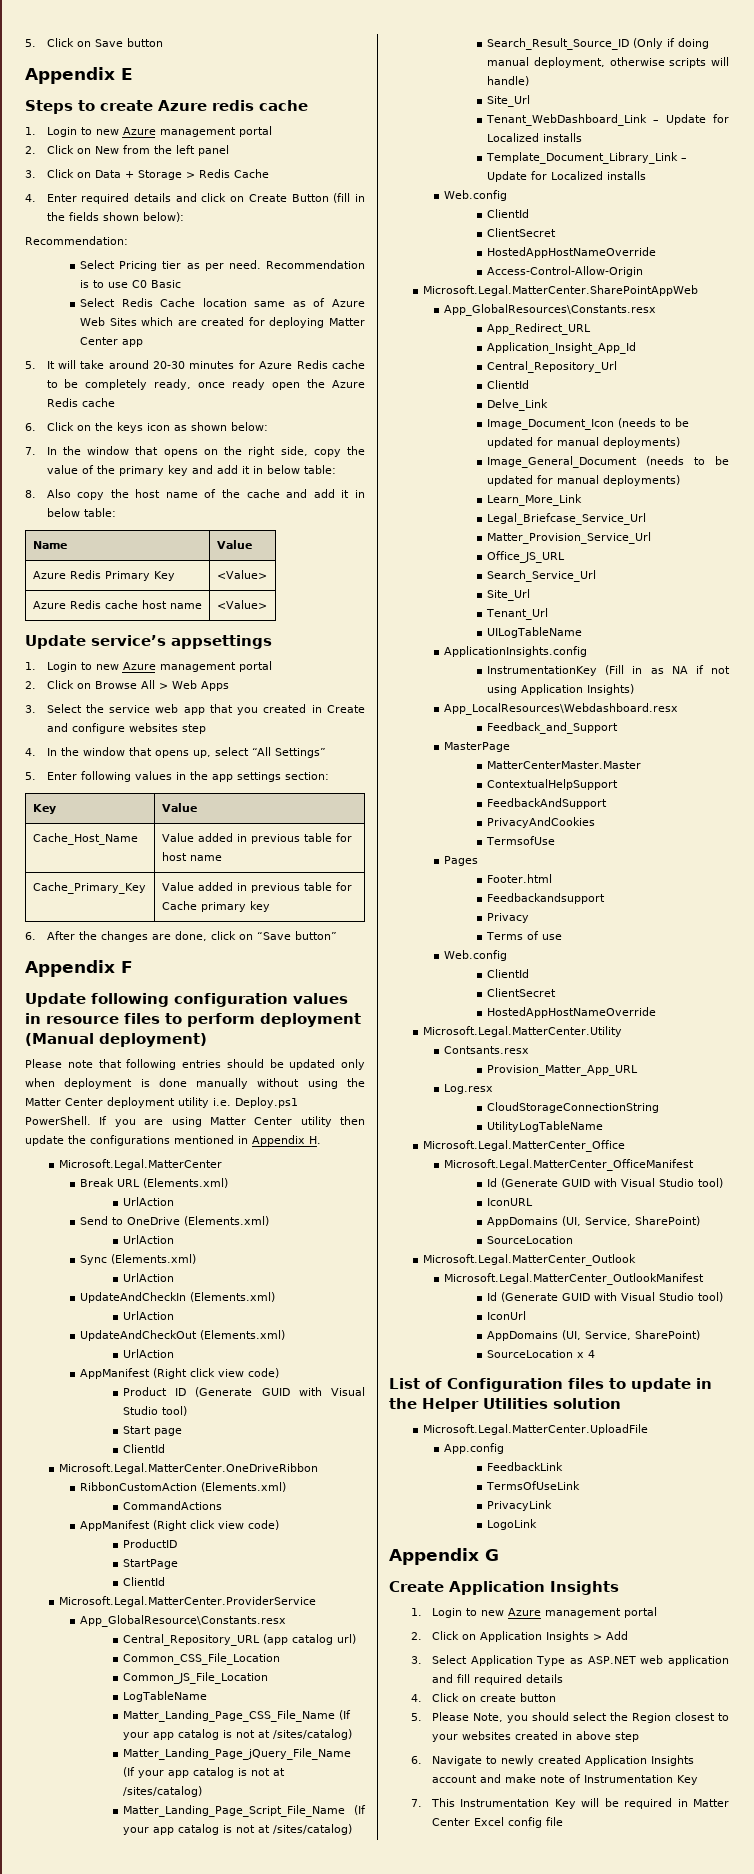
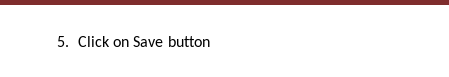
- Appendix E
- Steps to create Azure redis cache
- 1. Login to new Azure management portal
- 2. Click on New from the left panel
- 3. Click on Data + Storage > Redis Cache
- 4. Enter required details and click on Create Button (fill in the fields shown below):
- Recommendation:
- Select Pricing tier as per need. Recommendation is to use C0 Basic
- Select Redis Cache location same as of Azure Web Sites which are created for deploying Matter Center app
- 5. It will take around 20-30 minutes for Azure Redis cache to be completely ready, once ready open the Azure Redis cache
- 6. Click on the keys icon as shown below:
- 7. In the window that opens on the right side, copy the value of the primary key and add it in below table:
- 8. Also copy the host name of the cache and add it in below table:
- Name | Value
- Azure Redis Primary Key | <Value>
- Azure Redis cache host name | <Value>
- Update service’s appsettings
- 1. Login to new Azure management portal
- 2. Click on Browse All > Web Apps
- 3. Select the service web app that you created in Create and configure websites step
- 4. In the window that opens up, select “All Settings”
- 5. Enter following values in the app settings section:
- Key | Value
- Cache_Host_Name | Value added in previous table for host name
- Cache_Primary_Key | Value added in previous table for Cache primary key
- 6. After the changes are done, click on “Save button”
- Appendix F
- Update following configuration values in resource files to perform deployment (Manual deployment)
- Please note that following entries should be updated only when deployment is done manually without using the Matter Center deployment utility i.e. Deploy.ps1 PowerShell. If you are using Matter Center utility then update the configurations mentioned in Appendix H.
- Microsoft.Legal.MatterCenter
- Break URL (Elements.xml)
- UrlAction
- Send to OneDrive (Elements.xml)
- UrlAction
- Sync (Elements.xml)
- UrlAction
- UpdateAndCheckIn (Elements.xml)
- UrlAction
- UpdateAndCheckOut (Elements.xml)
- UrlAction
- AppManifest (Right click view code)
- Product ID (Generate GUID with Visual Studio tool)
- Start page
- ClientId
- Microsoft.Legal.MatterCenter.OneDriveRibbon
- RibbonCustomAction (Elements.xml)
- CommandActions
- AppManifest (Right click view code)
- ProductID
- StartPage
- ClientId
- Microsoft.Legal.MatterCenter.ProviderService
- App_GlobalResource\Constants.resx
- Central_Repository_URL (app catalog url)
- Common_CSS_File_Location
- Common_JS_File_Location
- LogTableName
- Matter_Landing_Page_CSS_File_Name (If your app catalog is not at /sites/catalog)
- Matter_Landing_Page_jQuery_File_Name (If your app catalog is not at /sites/catalog)
- Matter_Landing_Page_Script_File_Name (If your app catalog is not at /sites/catalog)
- Search_Result_Source_ID (Only if doing manual deployment, otherwise scripts will handle)
- Site_Url
- Tenant_WebDashboard_Link – Update for Localized installs
- Template_Document_Library_Link – Update for Localized installs
- Web.config
- ClientId
- ClientSecret
- HostedAppHostNameOverride
- Access-Control-Allow-Origin
- Microsoft.Legal.MatterCenter.SharePointAppWeb
- App_GlobalResources\Constants.resx
- App_Redirect_URL
- Application_Insight_App_Id
- Central_Repository_Url
- ClientId
- Delve_Link
- Image_Document_Icon (needs to be updated for manual deployments)
- Image_General_Document (needs to be updated for manual deployments)
- Learn_More_Link
- Legal_Briefcase_Service_Url
- Matter_Provision_Service_Url
- Office_JS_URL
- Search_Service_Url
- Site_Url
- Tenant_Url
- UILogTableName
- ApplicationInsights.config
- InstrumentationKey (Fill in as NA if not using Application Insights)
- App_LocalResources\Webdashboard.resx
- Feedback_and_Support
- MasterPage
- MatterCenterMaster.Master
- ContextualHelpSupport
- FeedbackAndSupport
- PrivacyAndCookies
- TermsofUse
- Pages
- Footer.html
- Feedbackandsupport
- Privacy
- Terms of use
- Web.config
- ClientId
- ClientSecret
- HostedAppHostNameOverride
- Microsoft.Legal.MatterCenter.Utility
- Contsants.resx
- Provision_Matter_App_URL
- Log.resx
- CloudStorageConnectionString
- UtilityLogTableName
- Microsoft.Legal.MatterCenter_Office
- Microsoft.Legal.MatterCenter_OfficeManifest
- Id (Generate GUID with Visual Studio tool)
- IconURL
- AppDomains (UI, Service, SharePoint)
- SourceLocation
- Microsoft.Legal.MatterCenter_Outlook
- Microsoft.Legal.MatterCenter_OutlookManifest
- Id (Generate GUID with Visual Studio tool)
- IconUrl
- AppDomains (UI, Service, SharePoint)
- SourceLocation x 4
- List of Configuration files to update in the Helper Utilities solution
- Microsoft.Legal.MatterCenter.UploadFile
- App.config
- FeedbackLink
- TermsOfUseLink
- PrivacyLink
- LogoLink
- Appendix G
- Create Application Insights
- 1. Login to new Azure management portal
- 2. Click on Application Insights > Add
- 3. Select Application Type as ASP.NET web application and fill required details
- 4. Click on create button
- 5. Please Note, you should select the Region closest to your websites created in above step
- 6. Navigate to newly created Application Insights account and make note of Instrumentation Key
- 7. This Instrumentation Key will be required in Matter Center Excel config file

